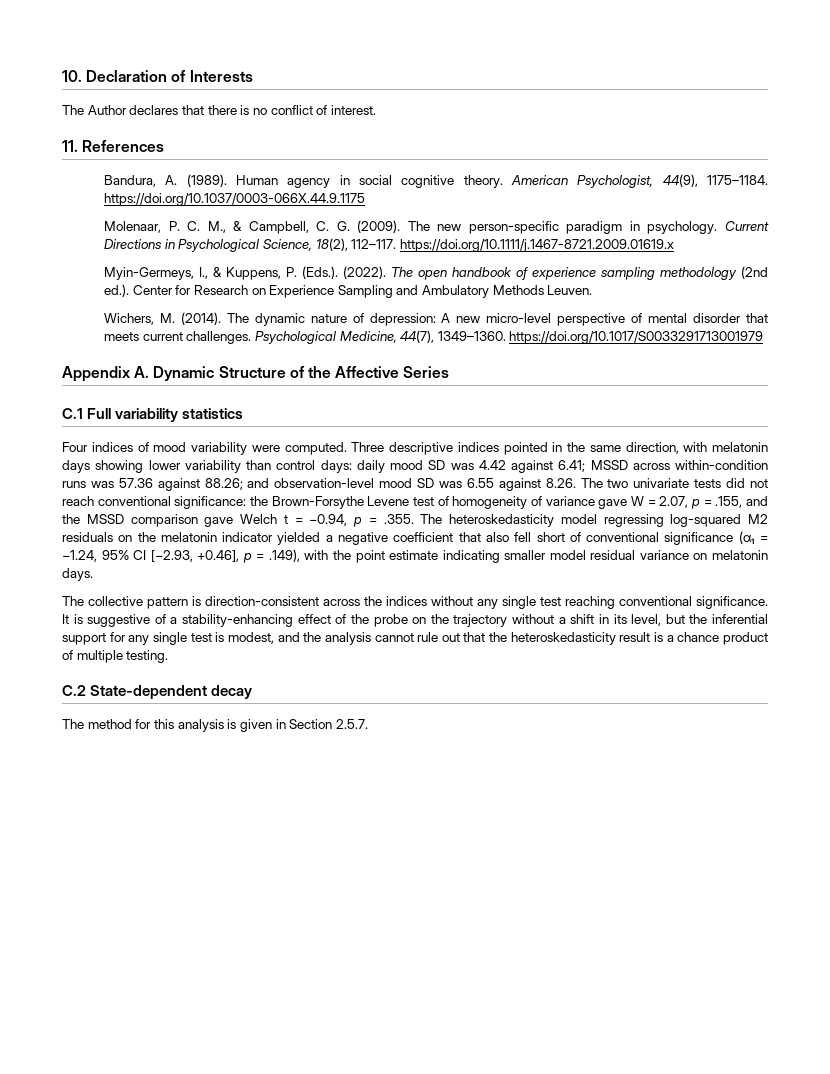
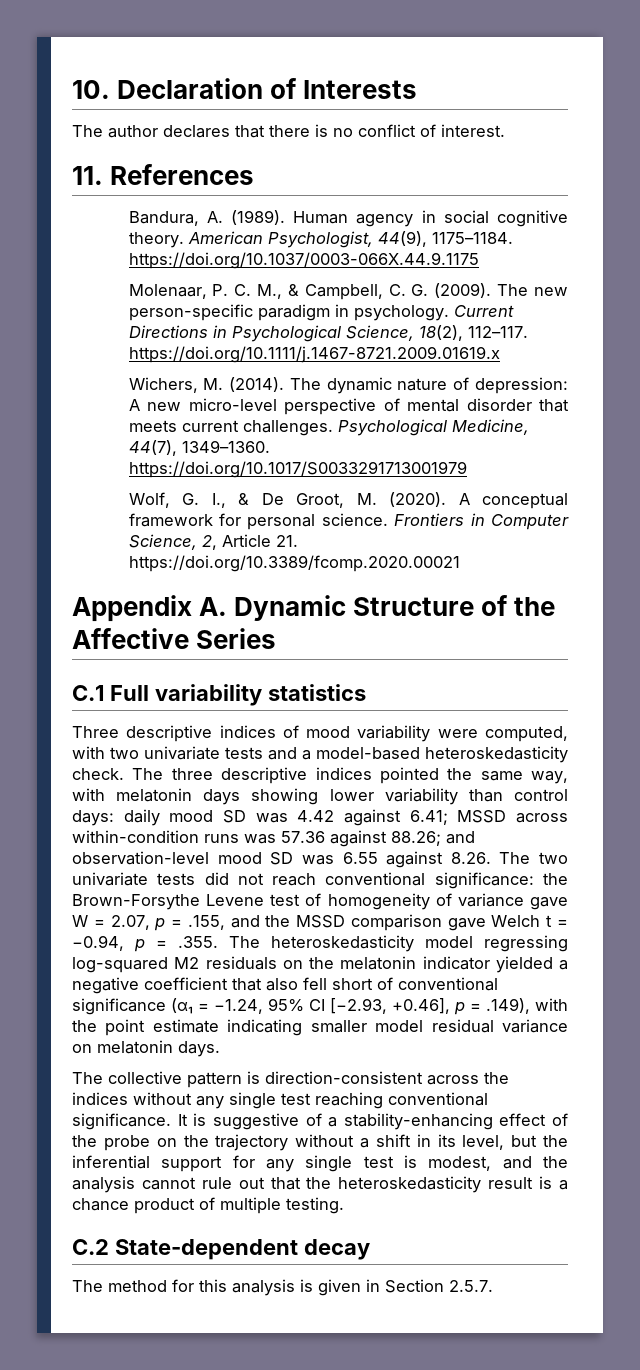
- The Author declares that there is no conflict of interest.
+ The author declares that there is no conflict of interest.
- Myin-Germeys, I., & Kuppens, P. (Eds.). (2022). The open handbook of experience sampling methodology (2nd ed.). Center for Research on Experience Sampling and Ambulatory Methods Leuven.
+ Wolf, G. I., & De Groot, M. (2020). A conceptual framework for personal science. Frontiers in Computer Science, 2, Article 21. https://doi.org/10.3389/fcomp.2020.00021
- Four indices of mood variability were computed. Three descriptive indices pointed in the same direction, with melatonin days showing lower variability than control days:
+ Three descriptive indices of mood variability were computed, with two univariate tests and a model-based heteroskedasticity check. The three descriptive indices pointed the same way, with melatonin days showing lower variability than control days:

